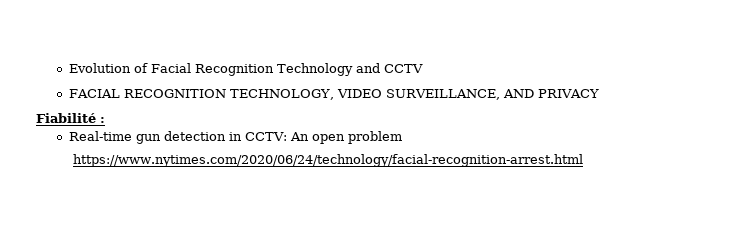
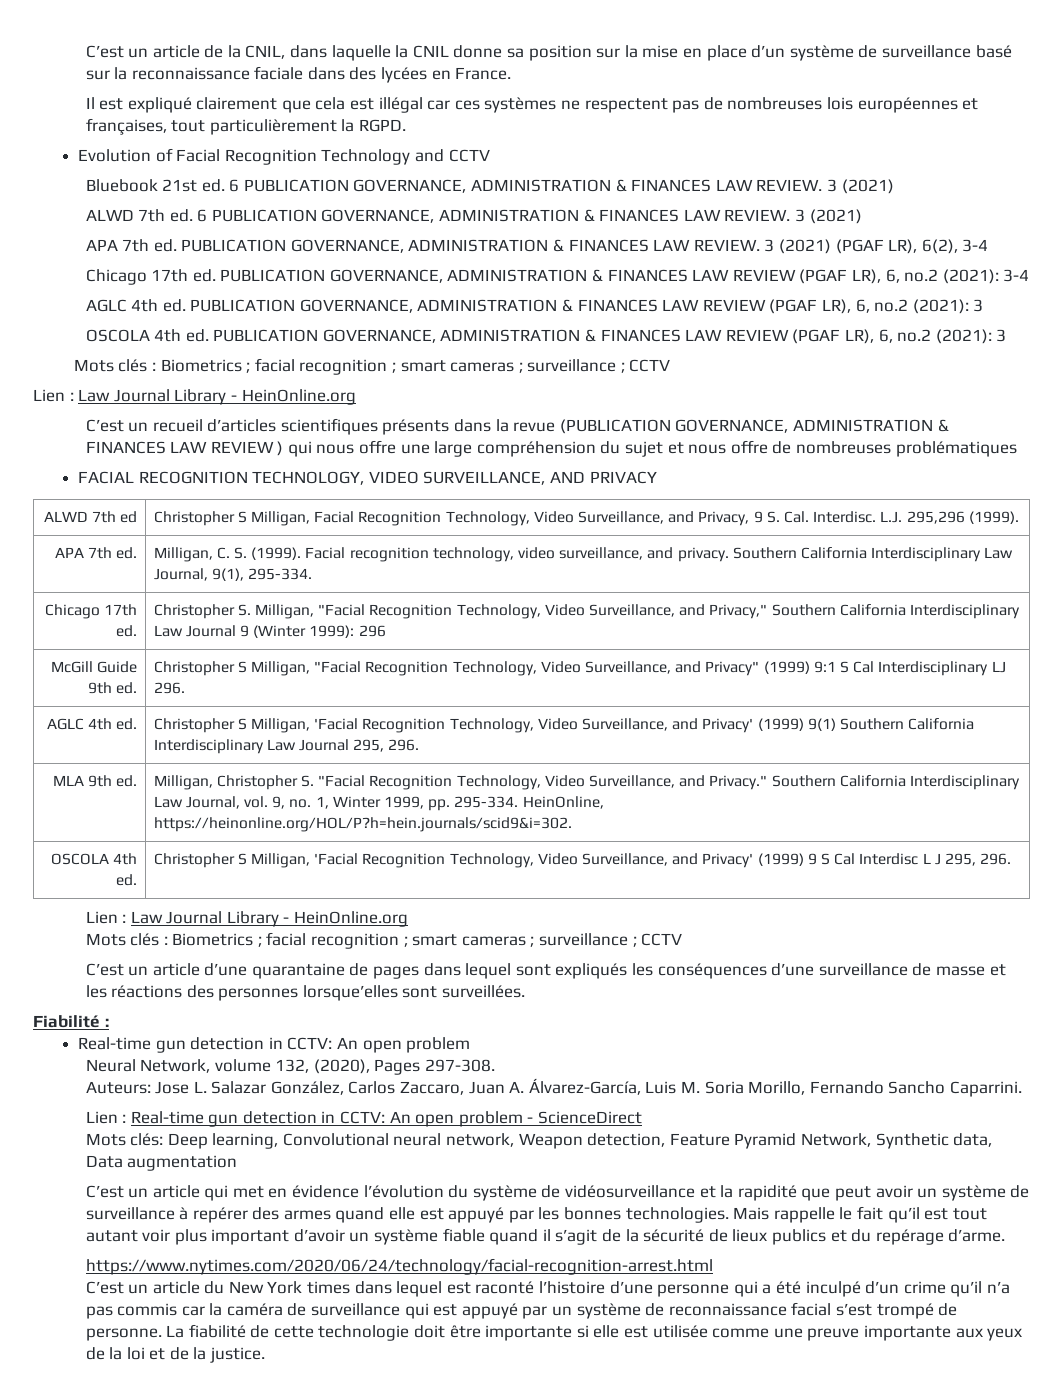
+ C’est un article de la CNIL, dans laquelle la CNIL donne sa position sur la mise en place d’un système de surveillance basé sur la reconnaissance faciale dans des lycées en France.
+ Il est expliqué clairement que cela est illégal car ces systèmes ne respectent pas de nombreuses lois européennes et françaises, tout particulièrement la RGPD.
+ Bluebook 21st ed. 6 PUBLICATION GOVERNANCE, ADMINISTRATION & FINANCES LAW REVIEW. 3 (2021)
+ ALWD 7th ed. 6 PUBLICATION GOVERNANCE, ADMINISTRATION & FINANCES LAW REVIEW. 3 (2021)
+ APA 7th ed. PUBLICATION GOVERNANCE, ADMINISTRATION & FINANCES LAW REVIEW. 3 (2021) (PGAF LR), 6(2), 3-4
+ Chicago 17th ed. PUBLICATION GOVERNANCE, ADMINISTRATION & FINANCES LAW REVIEW (PGAF LR), 6, no.2 (2021): 3-4
+ AGLC 4th ed. PUBLICATION GOVERNANCE, ADMINISTRATION & FINANCES LAW REVIEW (PGAF LR), 6, no.2 (2021): 3
+ OSCOLA 4th ed. PUBLICATION GOVERNANCE, ADMINISTRATION & FINANCES LAW REVIEW (PGAF LR), 6, no.2 (2021): 3
+ Mots clés : Biometrics ; facial recognition ; smart cameras ; surveillance ; CCTV
+ Lien : Law Journal Library - HeinOnline.org
+ C’est un recueil d’articles scientifiques présents dans la revue (PUBLICATION GOVERNANCE, ADMINISTRATION & FINANCES LAW REVIEW ) qui nous offre une large compréhension du sujet et nous offre de nombreuses problématiques
+ ALWD 7th ed | Christopher S Milligan, Facial Recognition Technology, Video Surveillance, and Privacy, 9 S. Cal. Interdisc. L.J. 295,296 (1999).
+ APA 7th ed. | Milligan, C. S. (1999). Facial recognition technology, video surveillance, and privacy. Southern California Interdisciplinary Law Journal, 9(1), 295-334.
+ Chicago 17th ed. | Christopher S. Milligan, "Facial Recognition Technology, Video Surveillance, and Privacy," Southern California Interdisciplinary Law Journal 9 (Winter 1999): 296
+ McGill Guide 9th ed. | Christopher S Milligan, "Facial Recognition Technology, Video Surveillance, and Privacy" (1999) 9:1 S Cal Interdisciplinary LJ 296.
+ AGLC 4th ed. | Christopher S Milligan, 'Facial Recognition Technology, Video Surveillance, and Privacy' (1999) 9(1) Southern California Interdisciplinary Law Journal 295, 296.
+ MLA 9th ed. | Milligan, Christopher S. "Facial Recognition Technology, Video Surveillance, and Privacy." Southern California Interdisciplinary Law Journal, vol. 9, no. 1, Winter 1999, pp. 295-334. HeinOnline, https://heinonline.org/HOL/P?h=hein.journals/scid9&i=302.
+ OSCOLA 4th ed. | Christopher S Milligan, 'Facial Recognition Technology, Video Surveillance, and Privacy' (1999) 9 S Cal Interdisc L J 295, 296.
+ Lien : Law Journal Library - HeinOnline.org
+ Mots clés : Biometrics ; facial recognition ; smart cameras ; surveillance ; CCTV
+ C’est un article d’une quarantaine de pages dans lequel sont expliqués les conséquences d’une surveillance de masse et les réactions des personnes lorsque’elles sont surveillées.
+ Neural Network, volume 132, (2020), Pages 297-308.
+ Auteurs: Jose L. Salazar González, Carlos Zaccaro, Juan A. Álvarez-García, Luis M. Soria Morillo, Fernando Sancho Caparrini.
+ Lien : Real-time gun detection in CCTV: An open problem - ScienceDirect
+ Mots clés: Deep learning, Convolutional neural network, Weapon detection, Feature Pyramid Network, Synthetic data, Data augmentation
+ C’est un article qui met en évidence l’évolution du système de vidéosurveillance et la rapidité que peut avoir un système de surveillance à repérer des armes quand elle est appuyé par les bonnes technologies. Mais rappelle le fait qu’il est tout autant voir plus important d’avoir un système fiable quand il s’agit de la sécurité de lieux publics et du repérage d’arme.
  https://www.nytimes.com/2020/06/24/technology/facial-recognition-arrest.html
+ C’est un article du New York times dans lequel est raconté l’histoire d’une personne qui a été inculpé d’un crime qu’il n’a pas commis car la caméra de surveillance qui est appuyé par un système de reconnaissance facial s’est trompé de personne. La fiabilité de cette technologie doit être importante si elle est utilisée comme une preuve importante aux yeux de la loi et de la justice.

